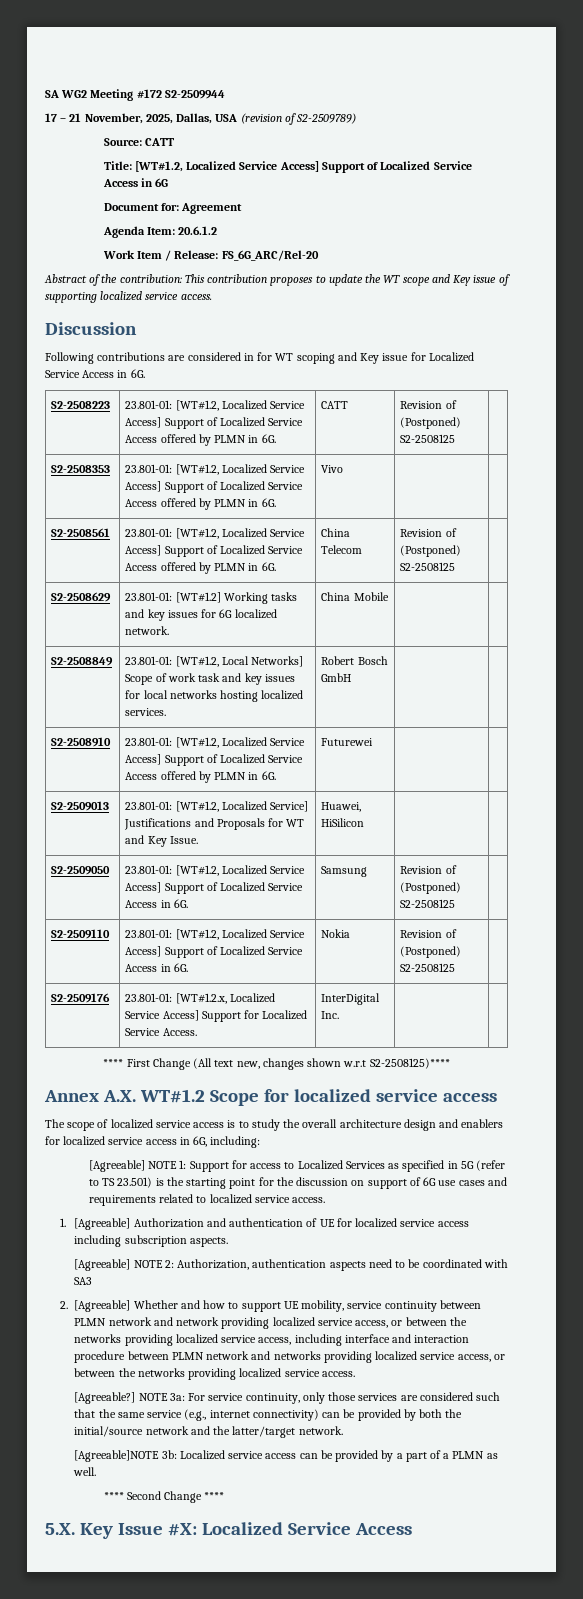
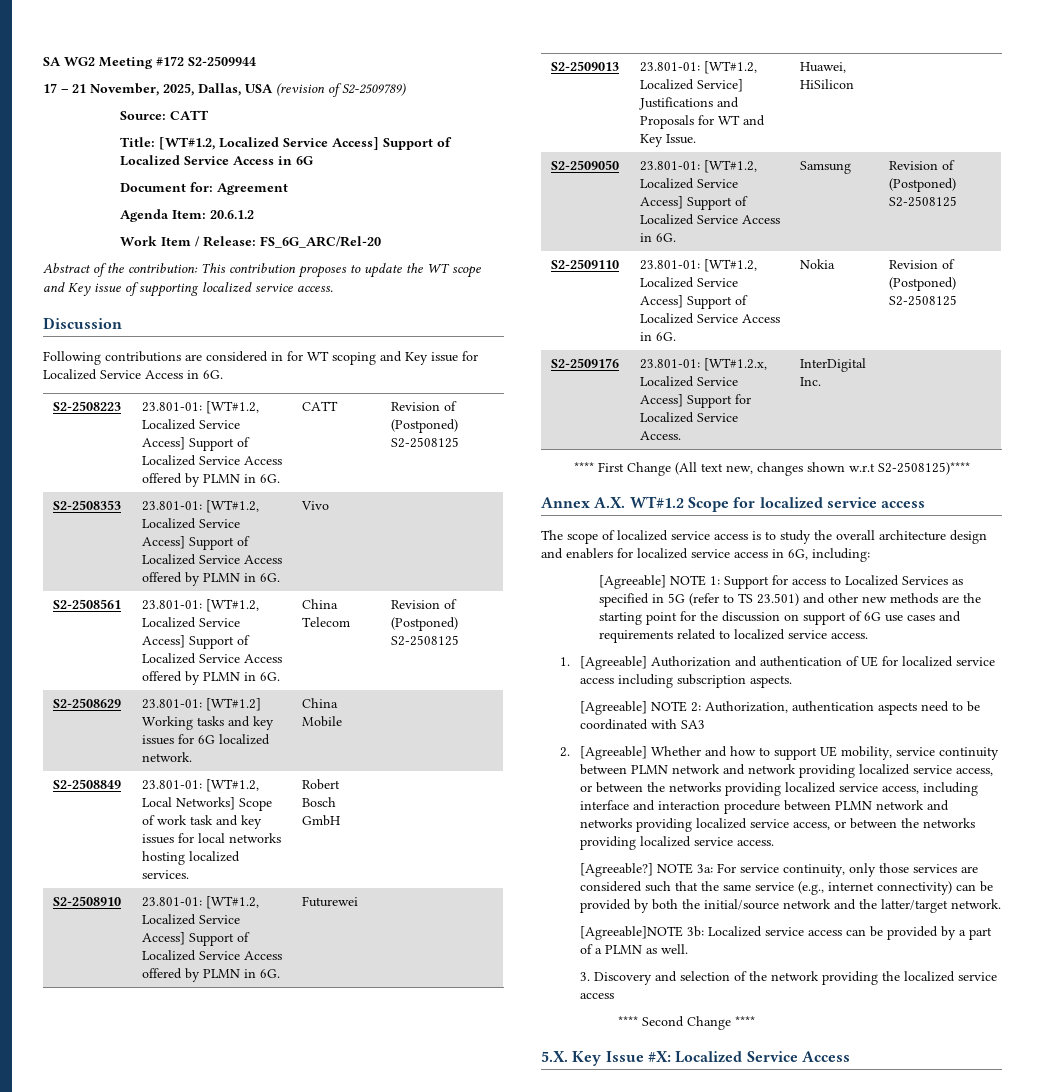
- [Agreeable] NOTE 1: Support for access to Localized Services as specified in 5G (refer to TS 23.501) is the starting point for the discussion on support of 6G use cases and requirements related to localized service access.
+ [Agreeable] NOTE 1: Support for access to Localized Services as specified in 5G (refer to TS 23.501) and other new methods are the starting point for the discussion on support of 6G use cases and requirements related to localized service access.
+ 3. Discovery and selection of the network providing the localized service access

